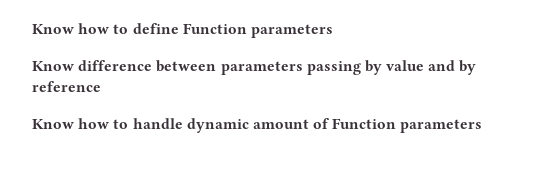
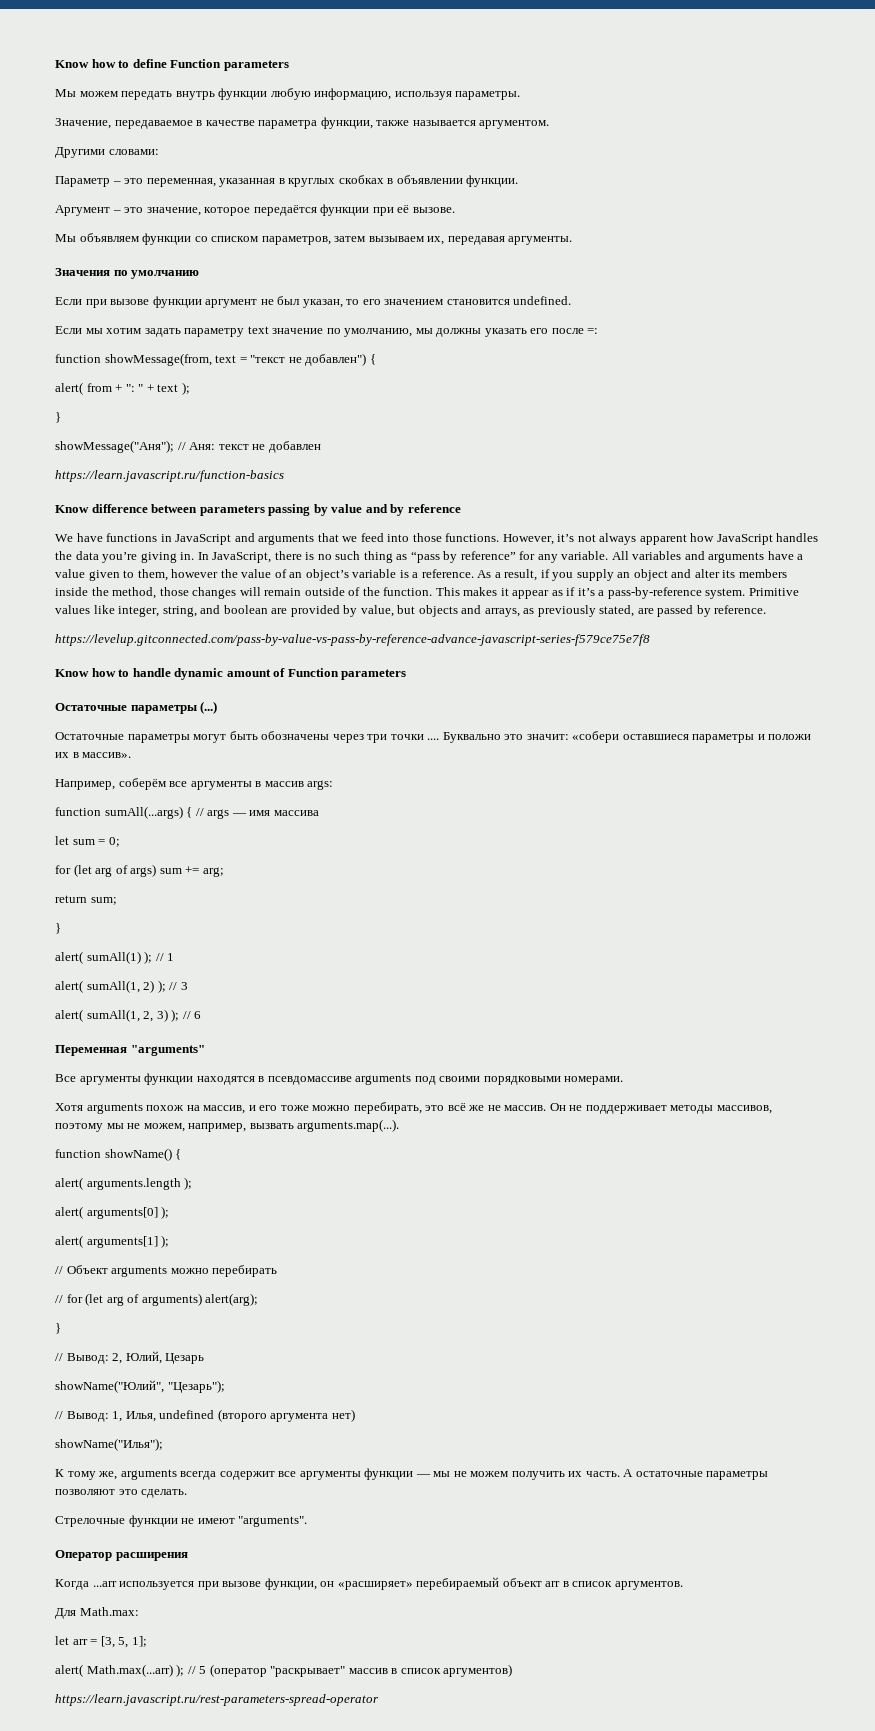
+ Мы можем передать внутрь функции любую информацию, используя параметры.
+ Значение, передаваемое в качестве параметра функции, также называется аргументом.
+ Другими словами:
+ Параметр – это переменная, указанная в круглых скобках в объявлении функции.
+ Аргумент – это значение, которое передаётся функции при её вызове.
+ Мы объявляем функции со списком параметров, затем вызываем их, передавая аргументы.
+ Значения по умолчанию
+ Если при вызове функции аргумент не был указан, то его значением становится undefined.
+ Если мы хотим задать параметру text значение по умолчанию, мы должны указать его после =:
+ function showMessage(from, text = "текст не добавлен") {
+ alert( from + ": " + text );
+ }
+ showMessage("Аня"); // Аня: текст не добавлен
+ https://learn.javascript.ru/function-basics
+ We have functions in JavaScript and arguments that we feed into those functions. However, it’s not always apparent how JavaScript handles the data you’re giving in. In JavaScript, there is no such thing as “pass by reference” for any variable. All variables and arguments have a value given to them, however the value of an object’s variable is a reference. As a result, if you supply an object and alter its members inside the method, those changes will remain outside of the function. This makes it appear as if it’s a pass-by-reference system. Primitive values like integer, string, and boolean are provided by value, but objects and arrays, as previously stated, are passed by reference.
+ https://levelup.gitconnected.com/pass-by-value-vs-pass-by-reference-advance-javascript-series-f579ce75e7f8
+ Остаточные параметры (...)
+ Остаточные параметры могут быть обозначены через три точки .... Буквально это значит: «собери оставшиеся параметры и положи их в массив».
+ Например, соберём все аргументы в массив args:
+ function sumAll(...args) { // args — имя массива
+ let sum = 0;
+ for (let arg of args) sum += arg;
+ return sum;
+ }
+ alert( sumAll(1) ); // 1
+ alert( sumAll(1, 2) ); // 3
+ alert( sumAll(1, 2, 3) ); // 6
+ Переменная "arguments"
+ Все аргументы функции находятся в псевдомассиве arguments под своими порядковыми номерами.
+ Хотя arguments похож на массив, и его тоже можно перебирать, это всё же не массив. Он не поддерживает методы массивов, поэтому мы не можем, например, вызвать arguments.map(...).
+ function showName() {
+ alert( arguments.length );
+ alert( arguments[0] );
+ alert( arguments[1] );
+ // Объект arguments можно перебирать
+ // for (let arg of arguments) alert(arg);
+ }
+ // Вывод: 2, Юлий, Цезарь
+ showName("Юлий", "Цезарь");
+ // Вывод: 1, Илья, undefined (второго аргумента нет)
+ showName("Илья");
+ К тому же, arguments всегда содержит все аргументы функции — мы не можем получить их часть. А остаточные параметры позволяют это сделать.
+ Стрелочные функции не имеют "arguments".
+ Оператор расширения
+ Когда ...arr используется при вызове функции, он «расширяет» перебираемый объект arr в список аргументов.
+ Для Math.max:
+ let arr = [3, 5, 1];
+ alert( Math.max(...arr) ); // 5 (оператор "раскрывает" массив в список аргументов)
+ https://learn.javascript.ru/rest-parameters-spread-operator

